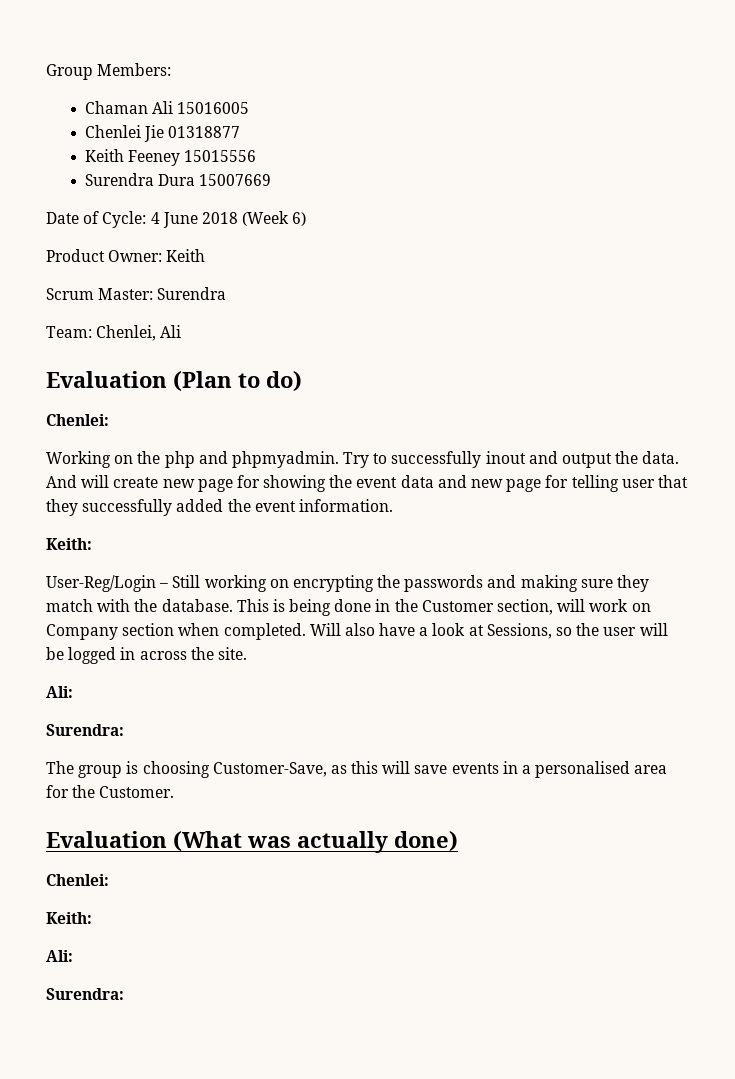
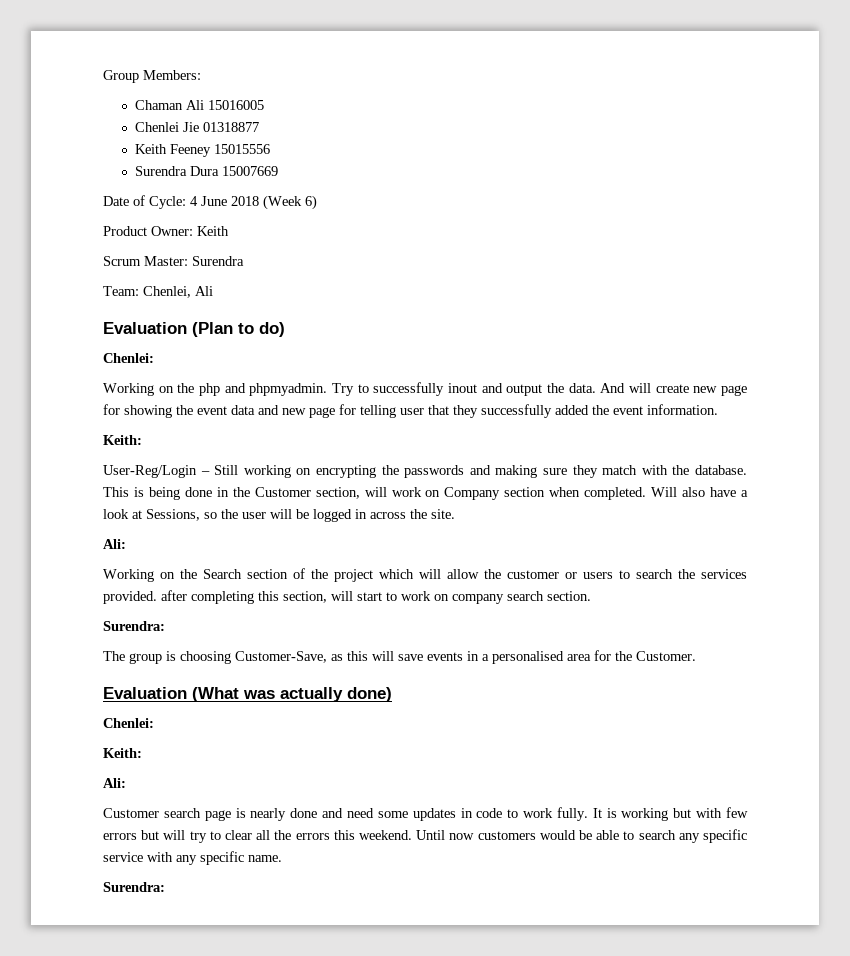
+ Working on the Search section of the project which will allow the customer or users to search the services provided. after completing this section, will start to work on company search section.
+ Customer search page is nearly done and need some updates in code to work fully. It is working but with few errors but will try to clear all the errors this weekend. Until now customers would be able to search any specific service with any specific name.

